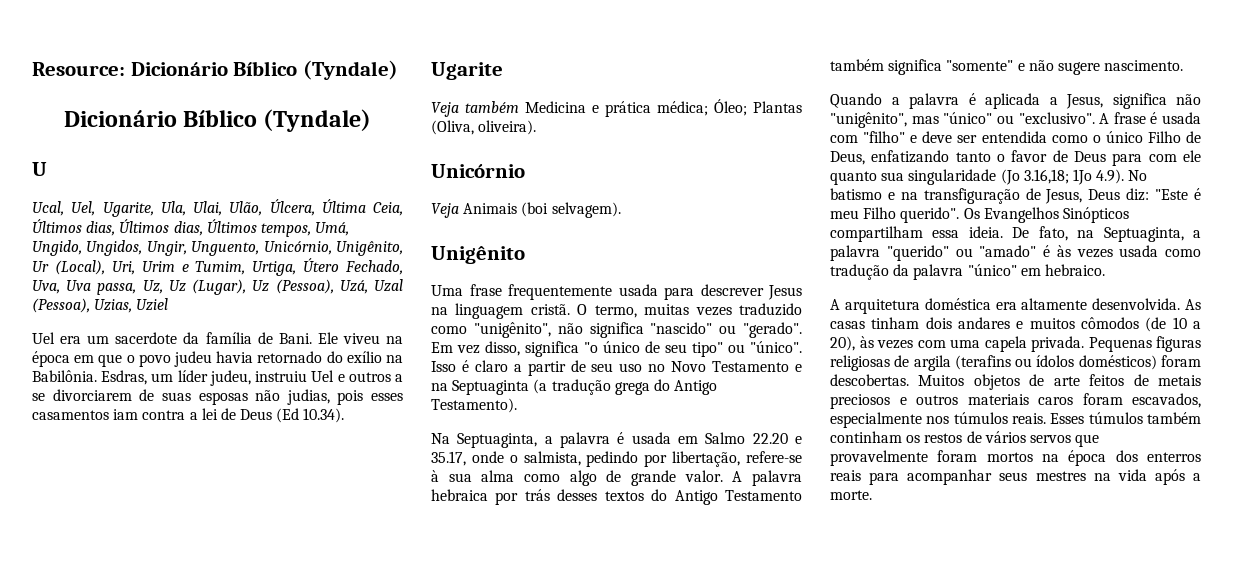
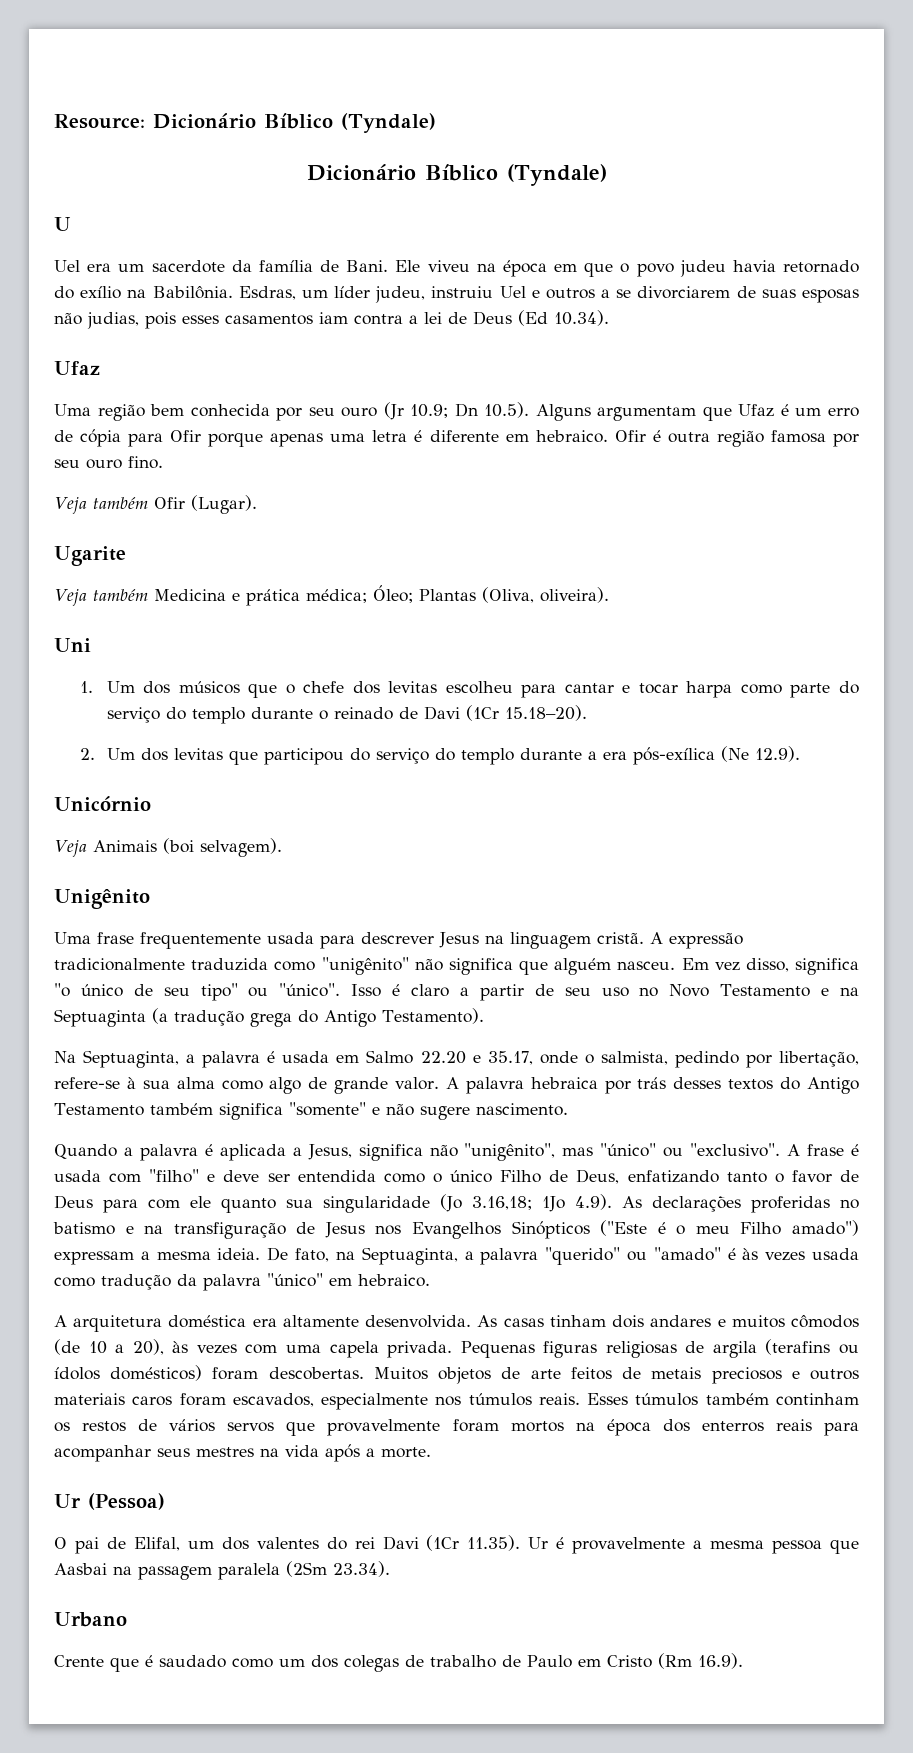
- Ucal, Uel, Ugarite, Ula, Ulai, Ulão, Úlcera, Última Ceia, Últimos dias, Últimos dias, Últimos tempos, Umá, Ungido, Ungidos, Ungir, Unguento, Unicórnio, Unigênito, Ur (Local), Uri, Urim e Tumim, Urtiga, Útero Fechado, Uva, Uva passa, Uz, Uz (Lugar), Uz (Pessoa), Uzá, Uzal (Pessoa), Uzias, Uziel
  Esdras, um líder judeu, instruiu Uel e outros a se divorciarem de suas esposas não judias, pois esses casamentos iam contra a lei de Deus (Ed 10.34).
+ Ufaz
+ Uma região bem conhecida por seu ouro (Jr 10.9; Dn 10.5). Alguns argumentam que Ufaz é um erro de cópia para Ofir porque apenas uma letra é diferente em hebraico. Ofir é outra região famosa por seu ouro fino.
+ Veja também Ofir (Lugar).
+ Uni
+ 1. Um dos músicos que o chefe dos levitas escolheu para cantar e tocar harpa como parte do serviço do templo durante o reinado de Davi (1Cr 15.18–20).
+ 2. Um dos levitas que participou do serviço do templo durante a era pós-exílica (Ne 12.9).
- O termo, muitas vezes traduzido como "unigênito", não significa "nascido" ou "gerado".
+ A expressão tradicionalmente traduzida como "unigênito" não significa que alguém nasceu.
- A frase é usada com "filho" e deve ser entendida como o único Filho de Deus, enfatizando tanto o favor de Deus para com ele quanto sua singularidade (Jo 3.16,18; 1Jo 4.9). No batismo e na transfiguração de Jesus, Deus diz: "Este é meu Filho querido". Os Evangelhos Sinópticos compartilham essa ideia.
+ A frase é usada com "filho" e deve ser entendida como o único Filho de Deus, enfatizando tanto o favor de Deus para com ele quanto sua singularidade (Jo 3.16,18; 1Jo 4.9). As declarações proferidas no batismo e na transfiguração de Jesus nos Evangelhos Sinópticos ("Este é o meu Filho amado") expressam a mesma ideia.
+ Ur (Pessoa)
+ O pai de Elifal, um dos valentes do rei Davi (1Cr 11.35). Ur é provavelmente a mesma pessoa que Aasbai na passagem paralela (2Sm 23.34).
+ Urbano
+ Crente que é saudado como um dos colegas de trabalho de Paulo em Cristo (Rm 16.9).

